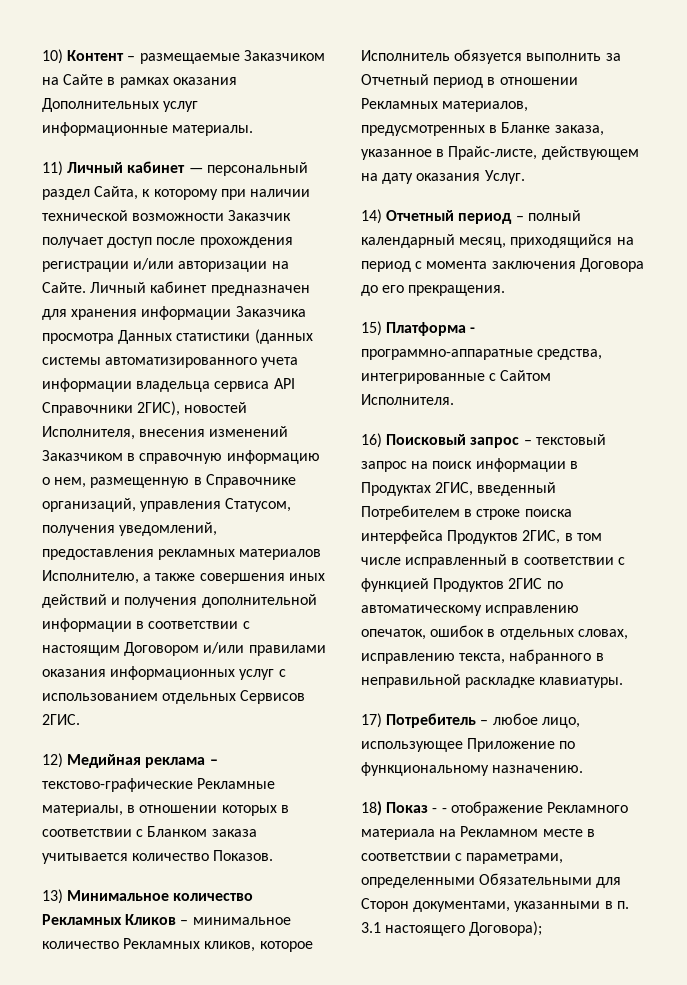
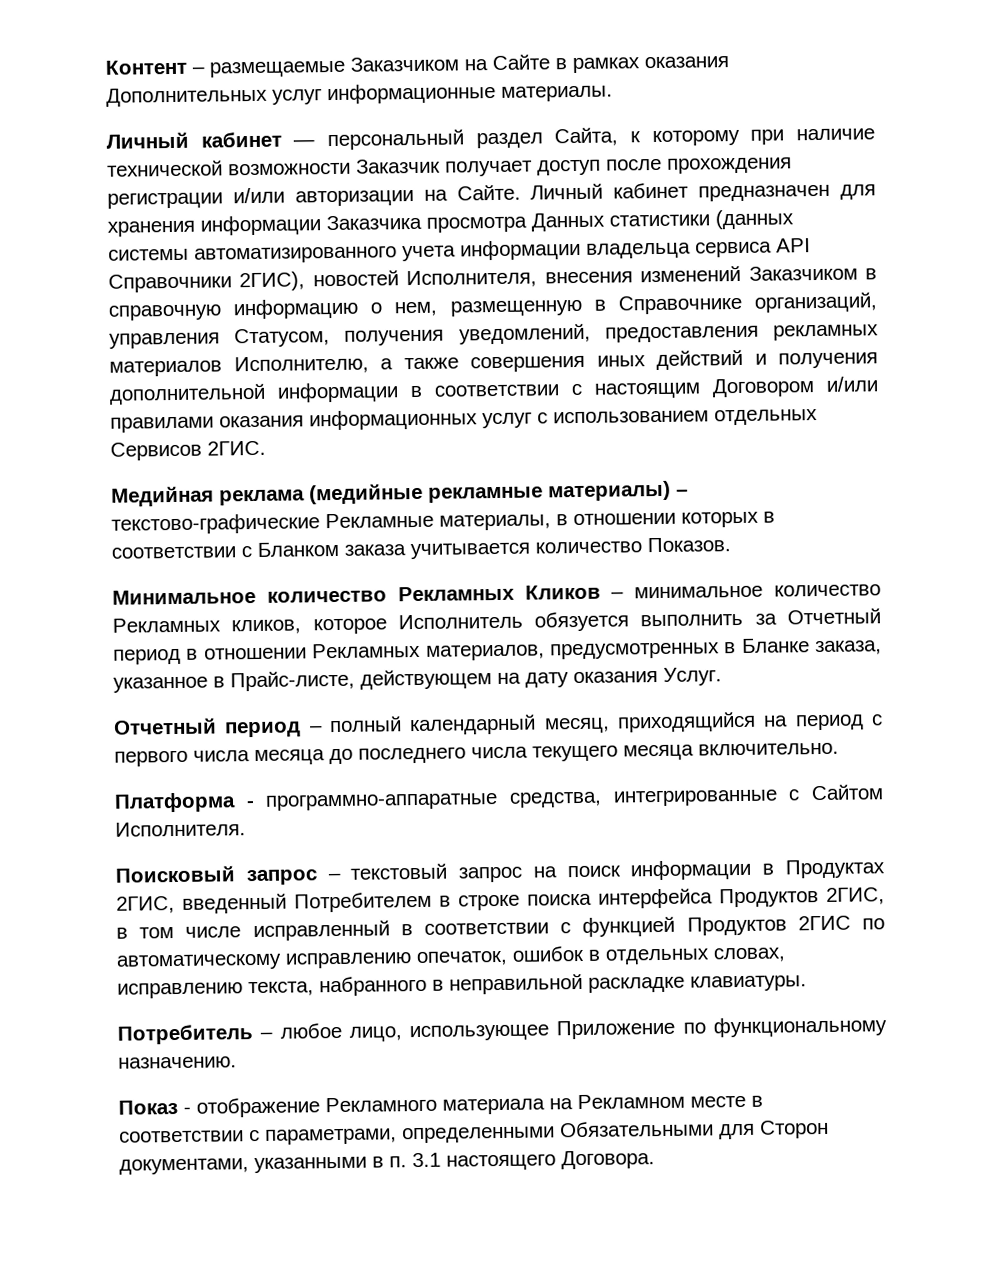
- 10) Контент – размещаемые Заказчиком на Сайте в рамках оказания Дополнительных услуг информационные материалы.
+ Контент – размещаемые Заказчиком на Сайте в рамках оказания Дополнительных услуг информационные материалы.
- 11) Личный кабинет — персональный раздел Сайта, к которому при наличии технической возможности Заказчик получает доступ после прохождения регистрации и/или авторизации на Сайте.
+ Личный кабинет — персональный раздел Сайта, к которому при наличие технической возможности Заказчик получает доступ после прохождения регистрации и/или авторизации на Сайте.
- 12) Медийная реклама – текстово-графические Рекламные материалы, в отношении которых в соответствии с Бланком заказа учитывается количество Показов.
+ Медийная реклама (медийные рекламные материалы) – текстово-графические Рекламные материалы, в отношении которых в соответствии с Бланком заказа учитывается количество Показов.
- 13) Минимальное количество Рекламных Кликов – минимальное количество Рекламных кликов, которое Исполнитель обязуется выполнить за Отчетный период в отношении Рекламных материалов, предусмотренных в Бланке заказа, указанное в Прайс-листе, действующем на дату оказания Услуг.
+ Минимальное количество Рекламных Кликов – минимальное количество Рекламных кликов, которое Исполнитель обязуется выполнить за Отчетный период в отношении Рекламных материалов, предусмотренных в Бланке заказа, указанное в Прайс-листе, действующем на дату оказания Услуг.
- 14) Отчетный период – полный календарный месяц, приходящийся на период с момента заключения Договора до его прекращения.
- 15) Платформа - программно-аппаратные средства, интегрированные с Сайтом Исполнителя.
+ Отчетный период – полный календарный месяц, приходящийся на период с первого числа месяца до последнего числа текущего месяца включительно.
+ Платформа - программно-аппаратные средства, интегрированные с Сайтом Исполнителя.
- 16) Поисковый запрос – текстовый запрос на поиск информации в Продуктах 2ГИС, введенный Потребителем в строке поиска интерфейса Продуктов 2ГИС, в том числе исправленный в соответствии с функцией Продуктов 2ГИС по автоматическому исправлению опечаток, ошибок в отдельных словах, исправлению текста, набранного в неправильной раскладке клавиатуры.
+ Поисковый запрос – текстовый запрос на поиск информации в Продуктах 2ГИС, введенный Потребителем в строке поиска интерфейса Продуктов 2ГИС, в том числе исправленный в соответствии с функцией Продуктов 2ГИС по автоматическому исправлению опечаток, ошибок в отдельных словах, исправлению текста, набранного в неправильной раскладке клавиатуры.
- 17) Потребитель – любое лицо, использующее Приложение по функциональному назначению.
+ Потребитель – любое лицо, использующее Приложение по функциональному назначению.
- 18) Показ - - отображение Рекламного материала на Рекламном месте в соответствии с параметрами, определенными Обязательными для Сторон документами, указанными в п. 3.1 настоящего Договора);
+ Показ - отображение Рекламного материала на Рекламном месте в соответствии с параметрами, определенными Обязательными для Сторон документами, указанными в п. 3.1 настоящего Договора.

